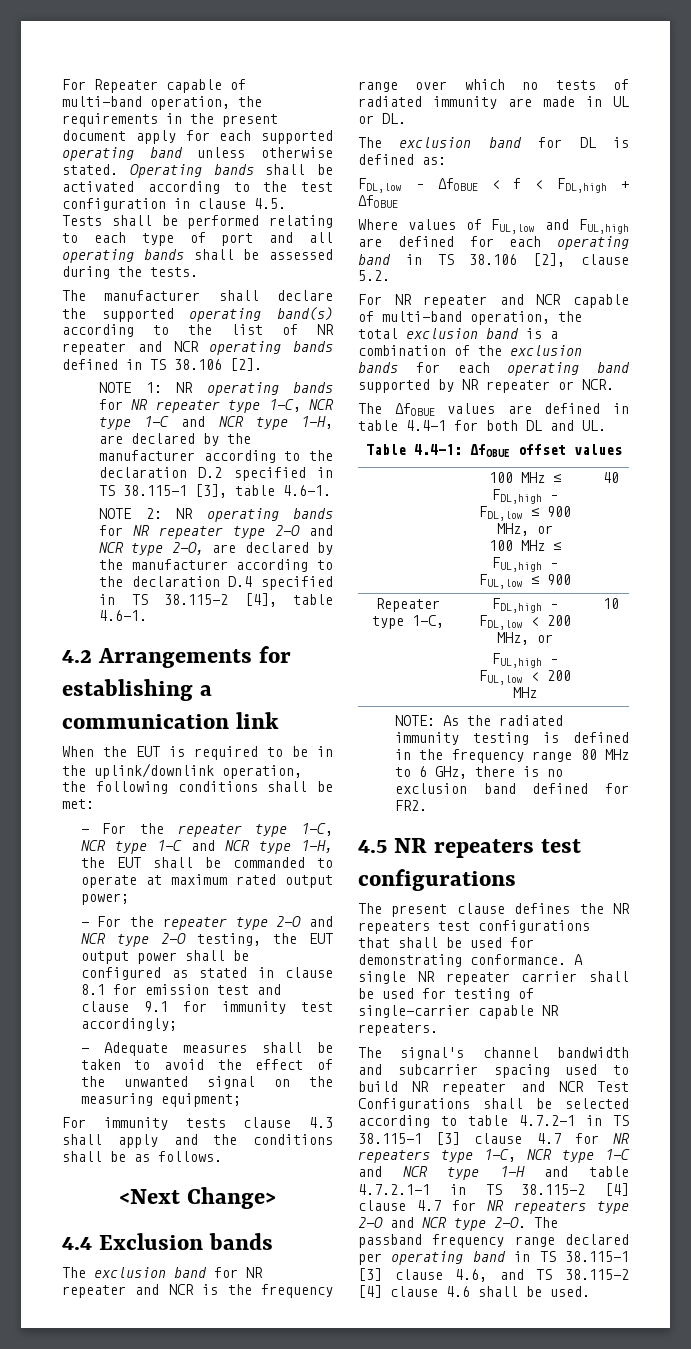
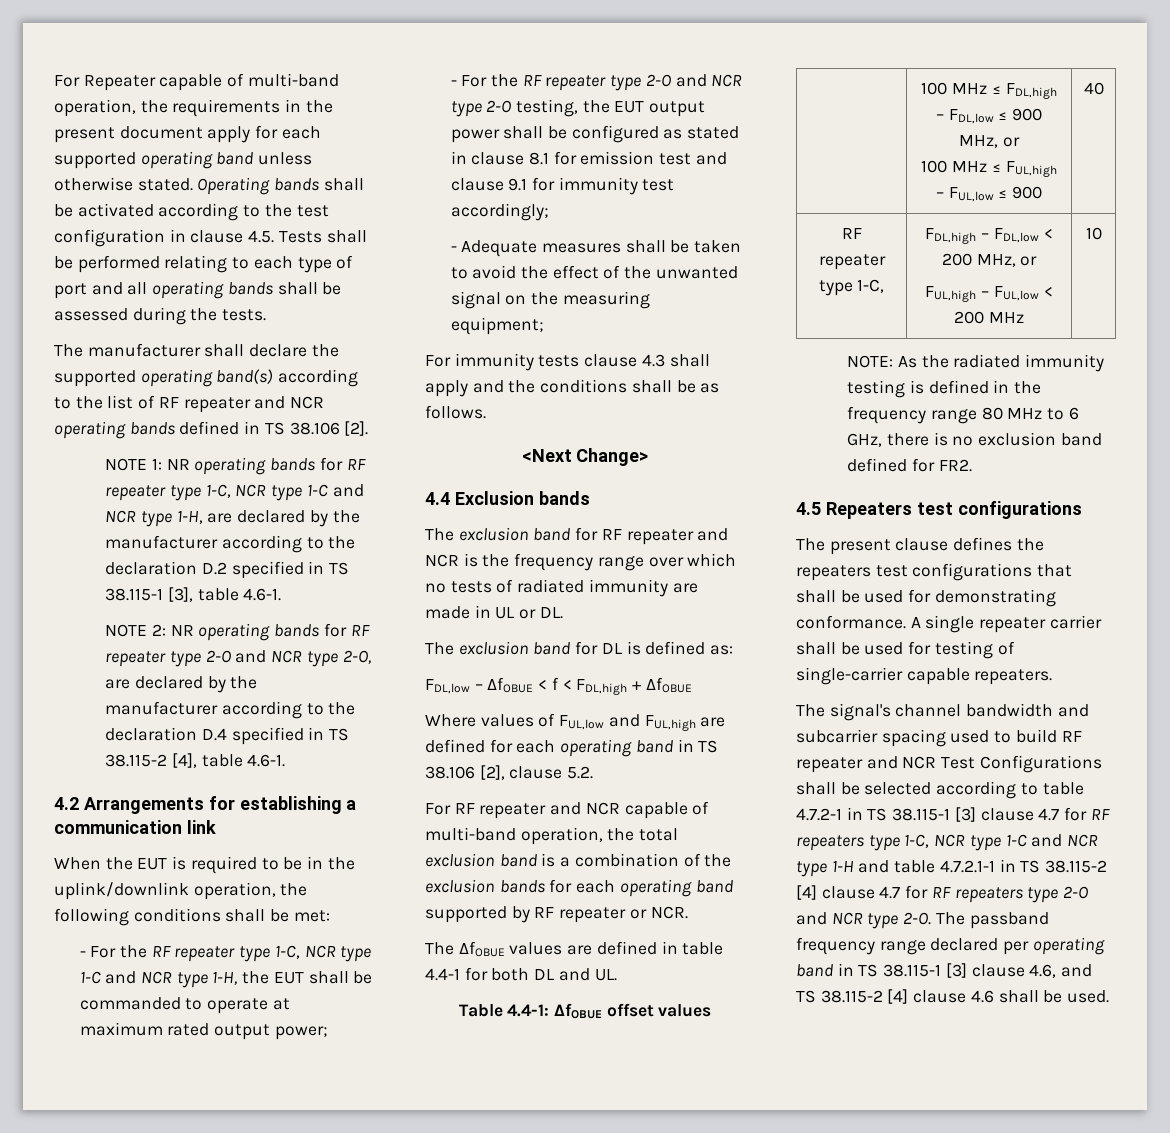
- The manufacturer shall declare the supported operating band(s) according to the list of NR repeater and NCR operating bands defined in TS 38.106 [2].
+ The manufacturer shall declare the supported operating band(s) according to the list of RF repeater and NCR operating bands defined in TS 38.106 [2].
- NOTE 1: NR operating bands for NR repeater type 1-C, NCR type 1-C and NCR type 1-H, are declared by the manufacturer according to the declaration D.2 specified in TS 38.115-1 [3], table 4.6-1.
+ NOTE 1: NR operating bands for RF repeater type 1-C, NCR type 1-C and NCR type 1-H, are declared by the manufacturer according to the declaration D.2 specified in TS 38.115-1 [3], table 4.6-1.
- NOTE 2: NR operating bands for NR repeater type 2-O and NCR type 2-O, are declared by the manufacturer according to the declaration D.4 specified in TS 38.115-2 [4], table 4.6-1.
+ NOTE 2: NR operating bands for RF repeater type 2-O and NCR type 2-O, are declared by the manufacturer according to the declaration D.4 specified in TS 38.115-2 [4], table 4.6-1.
- - For the repeater type 1-C, NCR type 1-C and NCR type 1-H, the EUT shall be commanded to operate at maximum rated output power;
+ - For the RF repeater type 1-C, NCR type 1-C and NCR type 1-H, the EUT shall be commanded to operate at maximum rated output power;
- - For the repeater type 2-O and NCR type 2-O testing, the EUT output power shall be configured as stated in clause 8.1 for emission test and clause 9.1 for immunity test accordingly;
+ - For the RF repeater type 2-O and NCR type 2-O testing, the EUT output power shall be configured as stated in clause 8.1 for emission test and clause 9.1 for immunity test accordingly;
- The exclusion band for NR repeater and NCR is the frequency range over which no tests of radiated immunity are made in UL or DL.
+ The exclusion band for RF repeater and NCR is the frequency range over which no tests of radiated immunity are made in UL or DL.
- For NR repeater and NCR capable of multi-band operation, the total exclusion band is a combination of the exclusion bands for each operating band supported by NR repeater or NCR.
+ For RF repeater and NCR capable of multi-band operation, the total exclusion band is a combination of the exclusion bands for each operating band supported by RF repeater or NCR.
- Repeater type 1-C, | FDL,high – FDL,low < 200 MHz, or
+ RF repeater type 1-C, | FDL,high – FDL,low < 200 MHz, or
- 4.5 NR repeaters test configurations
+ 4.5 Repeaters test configurations
- The present clause defines the NR repeaters test configurations that shall be used for demonstrating conformance.
+ The present clause defines the repeaters test configurations that shall be used for demonstrating conformance.
- A single NR repeater carrier shall be used for testing of single-carrier capable NR repeaters.
+ A single repeater carrier shall be used for testing of single-carrier capable repeaters.
- The signal's channel bandwidth and subcarrier spacing used to build NR repeater and NCR Test Configurations shall be selected according to table 4.7.2-1 in TS 38.115-1 [3] clause 4.7 for NR repeaters type 1-C, NCR type 1-C and NCR type 1-H and table 4.7.2.1-1 in TS 38.115-2 [4] clause 4.7 for NR repeaters type 2-O and NCR type 2-O.
+ The signal's channel bandwidth and subcarrier spacing used to build RF repeater and NCR Test Configurations shall be selected according to table 4.7.2-1 in TS 38.115-1 [3] clause 4.7 for RF repeaters type 1-C, NCR type 1-C and NCR type 1-H and table 4.7.2.1-1 in TS 38.115-2 [4] clause 4.7 for RF repeaters type 2-O and NCR type 2-O.

